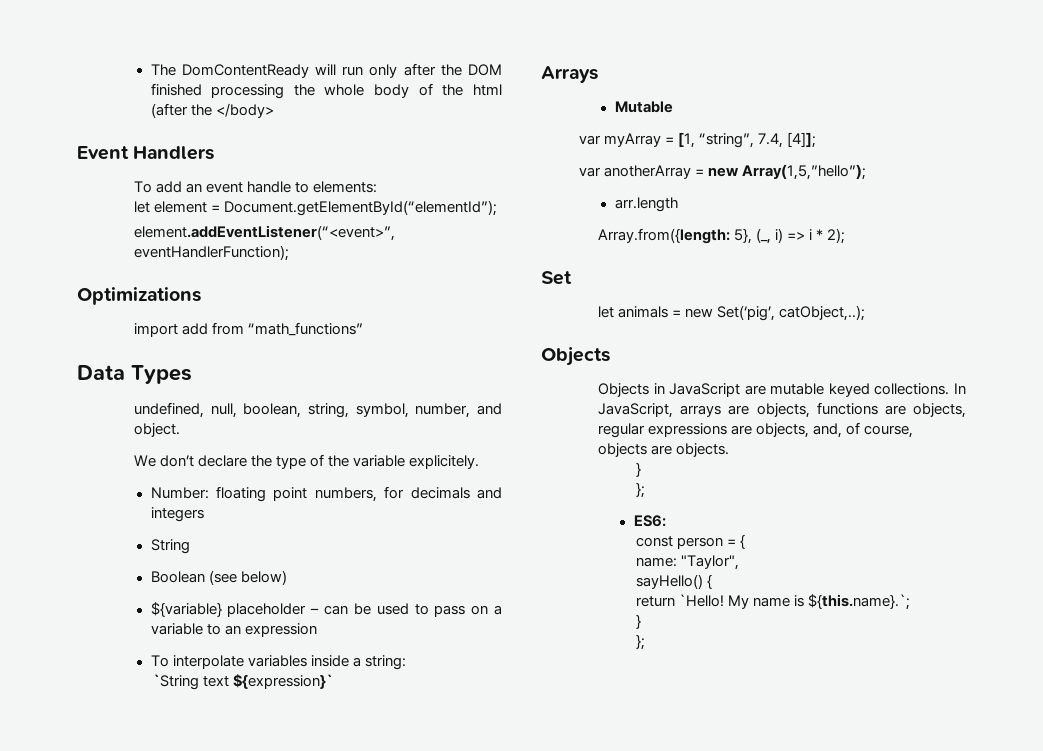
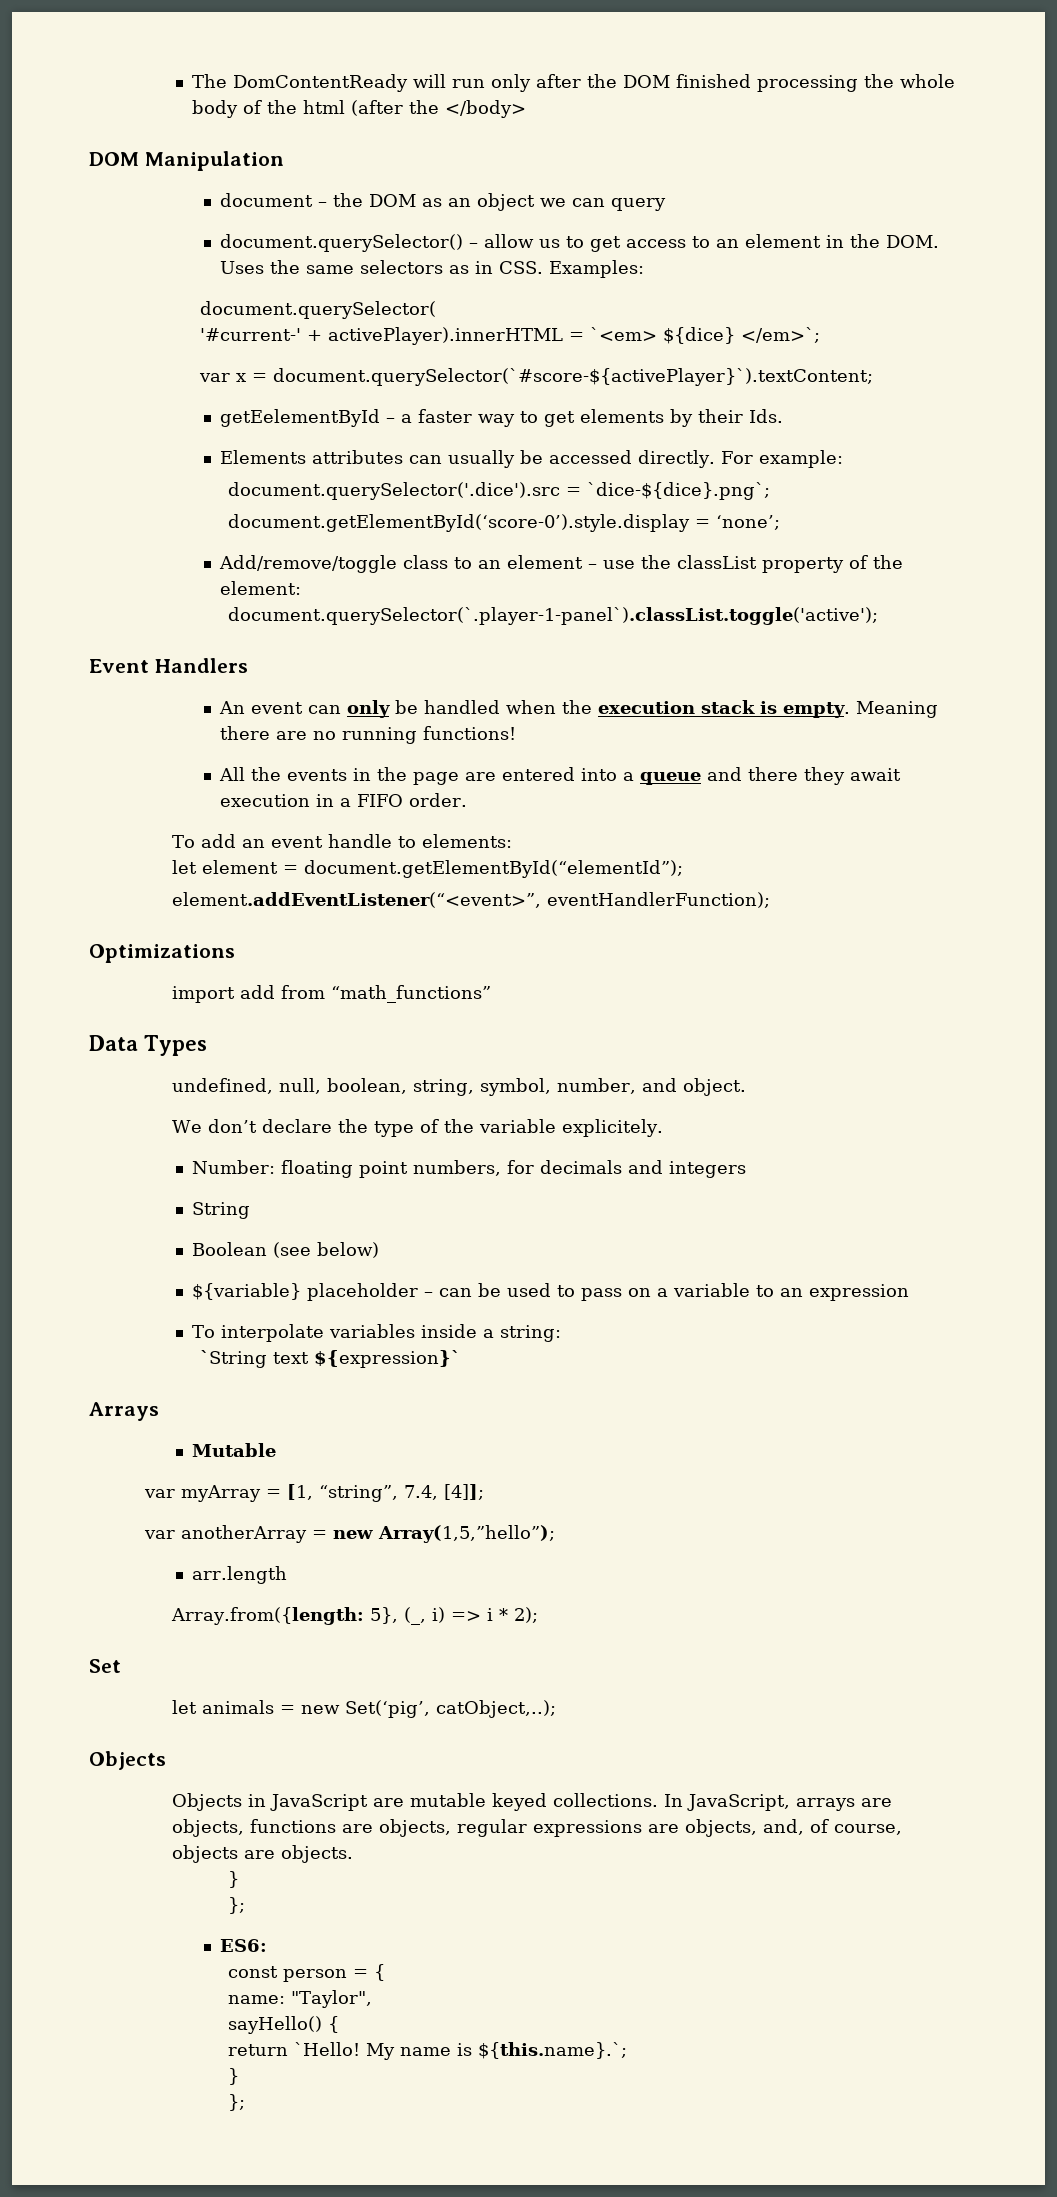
+ DOM Manipulation
+ document – the DOM as an object we can query
+ document.querySelector() – allow us to get access to an element in the DOM. Uses the same selectors as in CSS. Examples:
+ document.querySelector(
+ '#current-' + activePlayer).innerHTML = `<em> ${dice} </em>`;
+ var x = document.querySelector(`#score-${activePlayer}`).textContent;
+ getEelementById – a faster way to get elements by their Ids.
+ Elements attributes can usually be accessed directly. For example:
+ document.querySelector('.dice').src = `dice-${dice}.png`;
+ document.getElementById(‘score-0’).style.display = ‘none’;
+ Add/remove/toggle class to an element – use the classList property of the element:
+ document.querySelector(`.player-1-panel`).classList.toggle('active');
  Event Handlers
+ An event can only be handled when the execution stack is empty. Meaning there are no running functions!
+ All the events in the page are entered into a queue and there they await execution in a FIFO order.
- let element = Document.getElementById(“elementId”);
+ let element = document.getElementById(“elementId”);

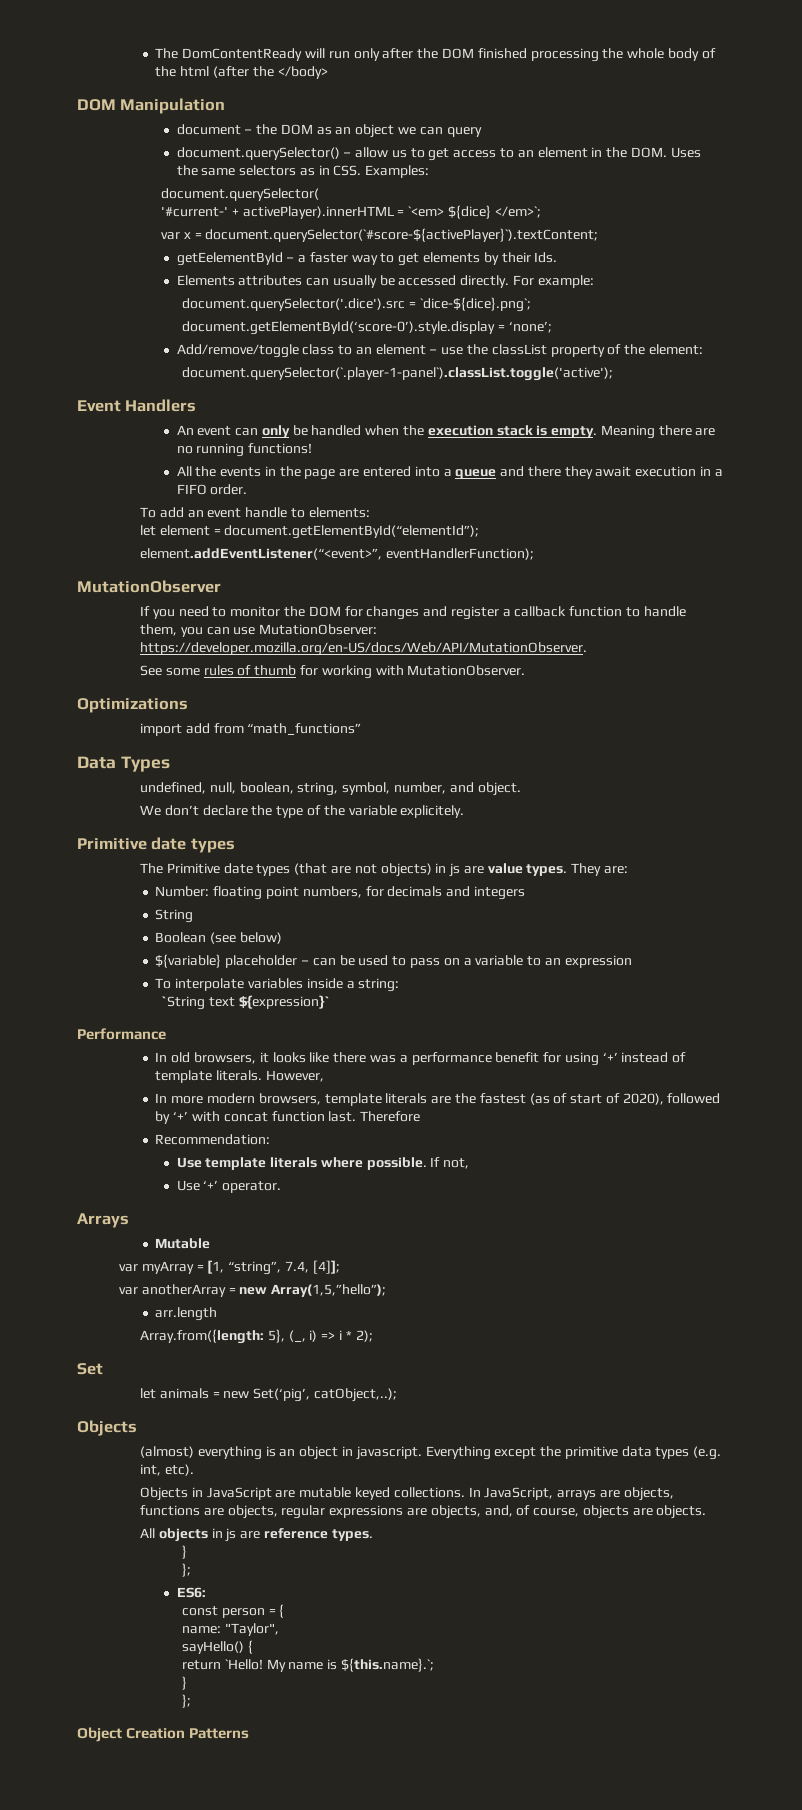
+ MutationObserver
+ If you need to monitor the DOM for changes and register a callback function to handle them, you can use MutationObserver: https://developer.mozilla.org/en-US/docs/Web/API/MutationObserver.
+ See some rules of thumb for working with MutationObserver.
  We don’t declare the type of the variable explicitely.
+ Primitive date types
+ The Primitive date types (that are not objects) in js are value types. They are:
+ Performance
+ In old browsers, it looks like there was a performance benefit for using ‘+’ instead of template literals. However,
+ In more modern browsers, template literals are the fastest (as of start of 2020), followed by ‘+’ with concat function last. Therefore
+ Recommendation:
+ Use template literals where possible. If not,
+ Use ‘+’ operator.
+ (almost) everything is an object in javascript. Everything except the primitive data types (e.g. int, etc).
+ All objects in js are reference types.
+ Object Creation Patterns

